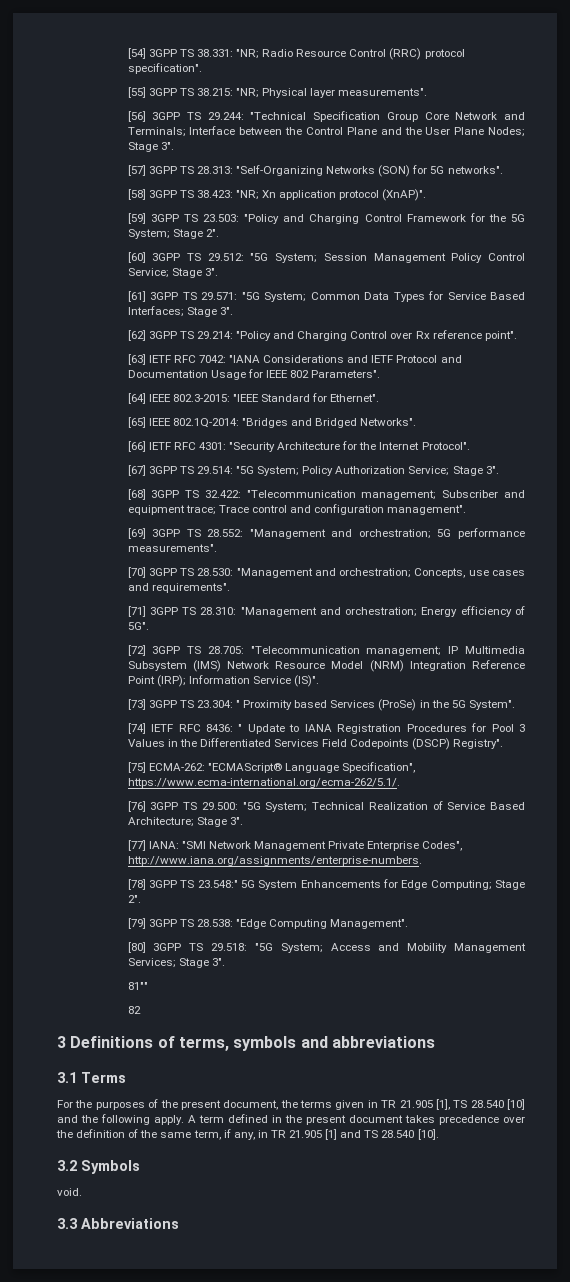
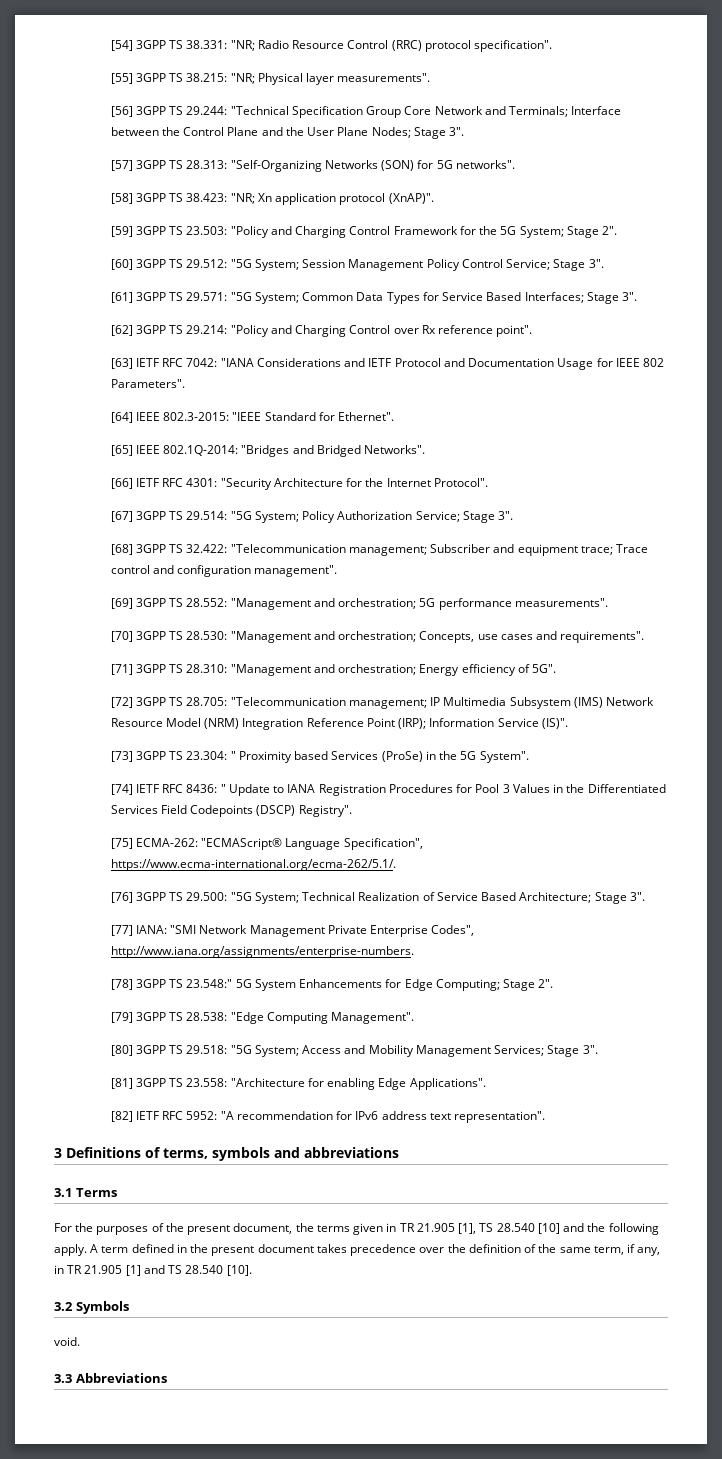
- 81""
- 82
+ [81] 3GPP TS 23.558: "Architecture for enabling Edge Applications".
+ [82] IETF RFC 5952: "A recommendation for IPv6 address text representation".

